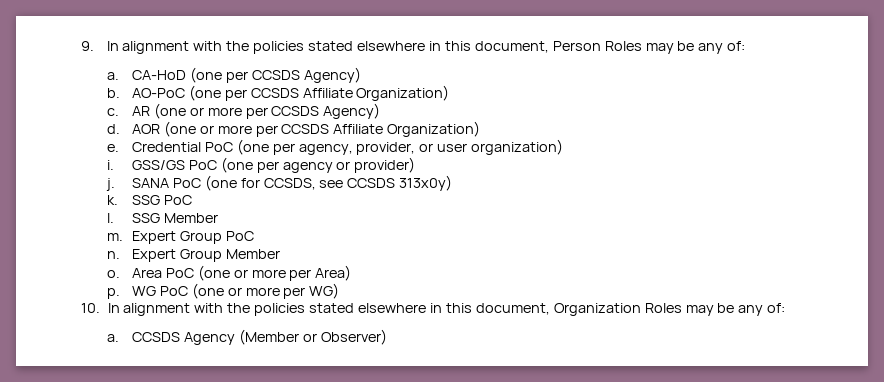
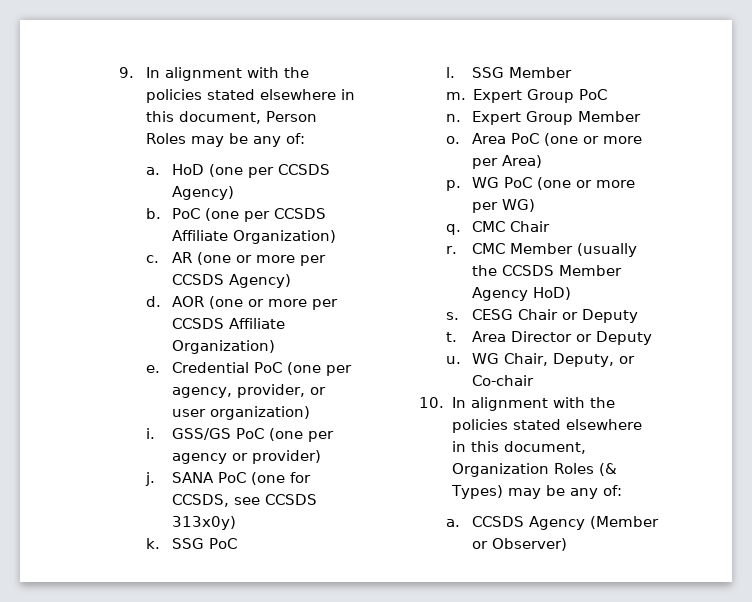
- CA-HoD (one per CCSDS Agency)
+ HoD (one per CCSDS Agency)
- AO-PoC (one per CCSDS Affiliate Organization)
+ PoC (one per CCSDS Affiliate Organization)
+ q. CMC Chair
+ r. CMC Member (usually the CCSDS Member Agency HoD)
+ s. CESG Chair or Deputy
+ t. Area Director or Deputy
+ u. WG Chair, Deputy, or Co-chair
- 10. In alignment with the policies stated elsewhere in this document, Organization Roles may be any of:
+ 10. In alignment with the policies stated elsewhere in this document, Organization Roles (& Types) may be any of:

